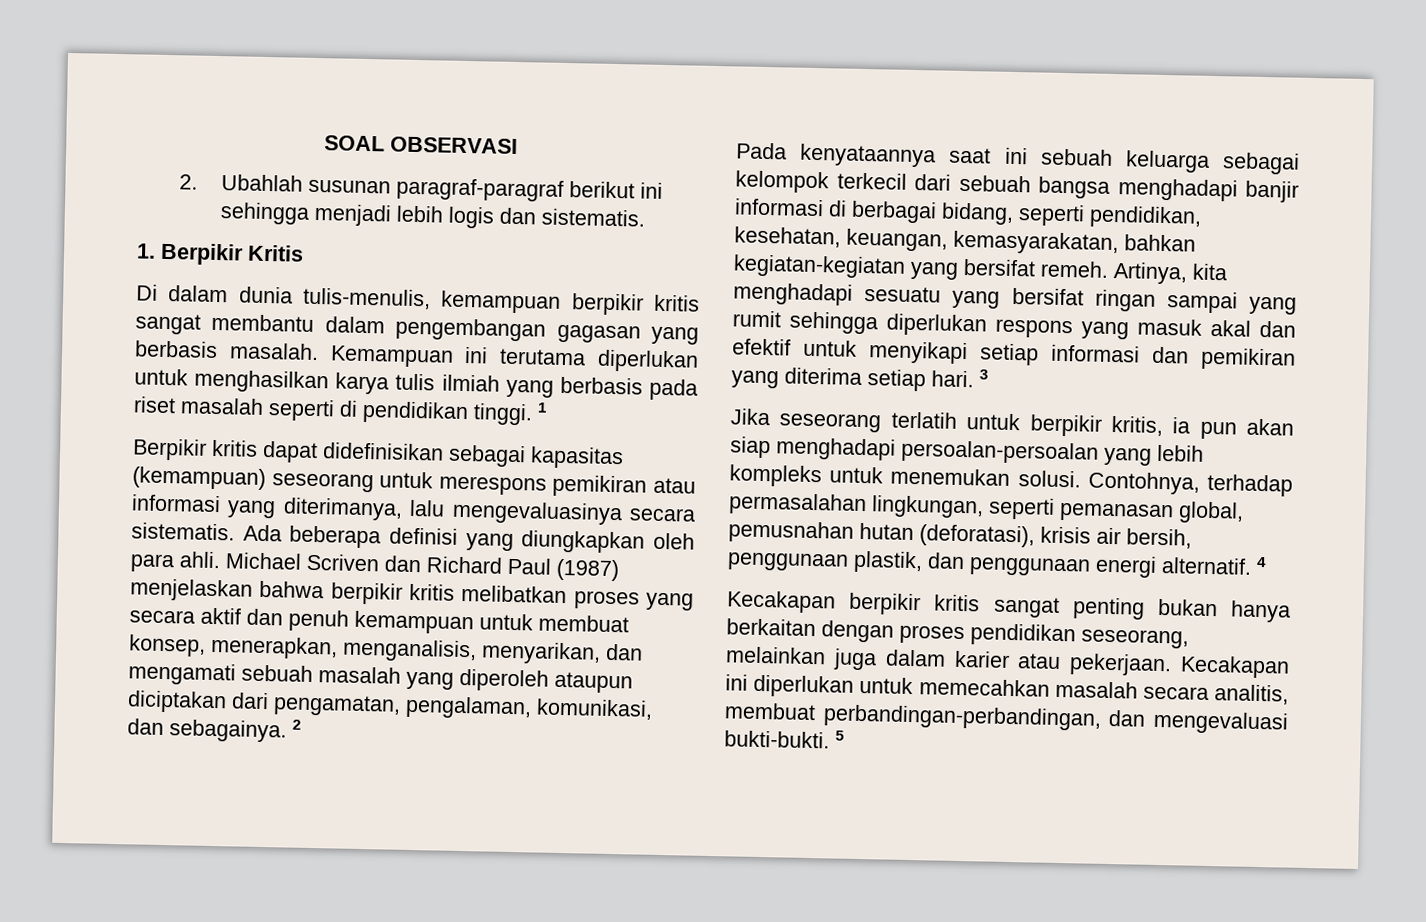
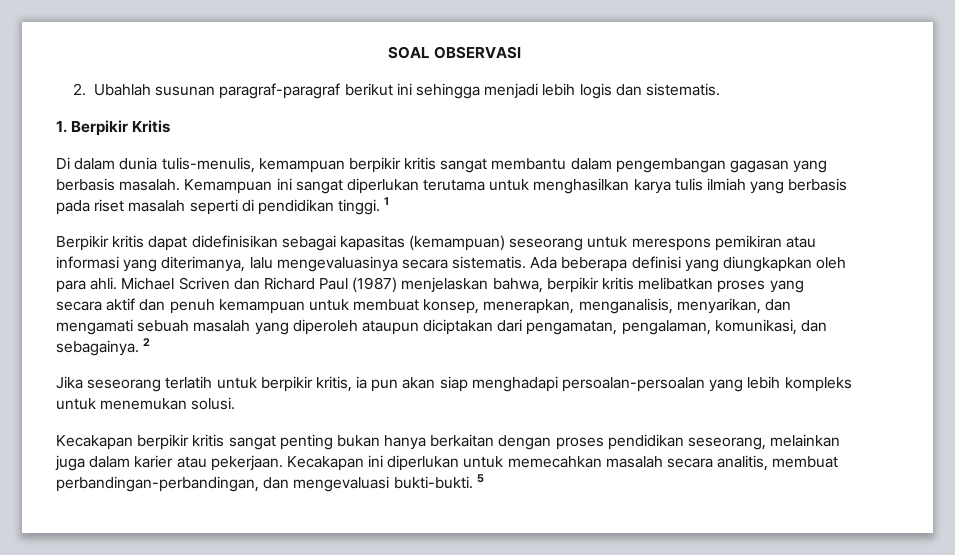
- Kemampuan ini terutama diperlukan untuk menghasilkan karya tulis ilmiah yang berbasis pada riset masalah seperti di pendidikan tinggi.
+ Kemampuan ini sangat diperlukan terutama untuk menghasilkan karya tulis ilmiah yang berbasis pada riset masalah seperti di pendidikan tinggi.
- Michael Scriven dan Richard Paul (1987) menjelaskan bahwa berpikir kritis melibatkan proses yang secara aktif dan penuh kemampuan untuk membuat konsep, menerapkan, menganalisis, menyarikan, dan mengamati sebuah masalah yang diperoleh ataupun diciptakan dari pengamatan, pengalaman, komunikasi, dan sebagainya.
+ Michael Scriven dan Richard Paul (1987) menjelaskan bahwa, berpikir kritis melibatkan proses yang secara aktif dan penuh kemampuan untuk membuat konsep, menerapkan, menganalisis, menyarikan, dan mengamati sebuah masalah yang diperoleh ataupun diciptakan dari pengamatan, pengalaman, komunikasi, dan sebagainya.
- Pada kenyataannya saat ini sebuah keluarga sebagai kelompok terkecil dari sebuah bangsa menghadapi banjir informasi di berbagai bidang, seperti pendidikan, kesehatan, keuangan, kemasyarakatan, bahkan kegiatan-kegiatan yang bersifat remeh. Artinya, kita menghadapi sesuatu yang bersifat ringan sampai yang rumit sehingga diperlukan respons yang masuk akal dan efektif untuk menyikapi setiap informasi dan pemikiran yang diterima setiap hari. 3
- Contohnya, terhadap permasalahan lingkungan, seperti pemanasan global, pemusnahan hutan (deforatasi), krisis air bersih, penggunaan plastik, dan penggunaan energi alternatif. 4

